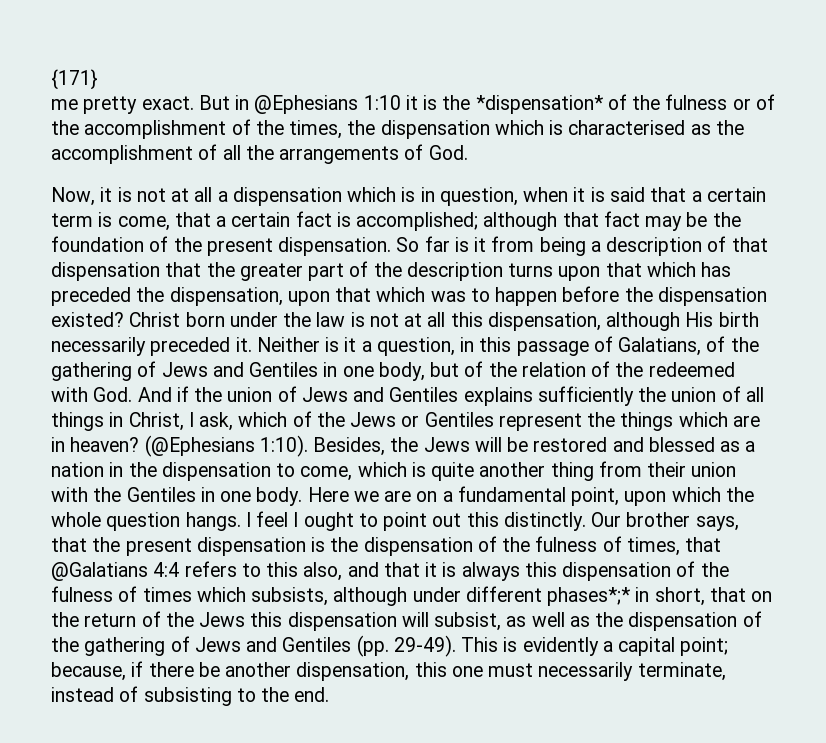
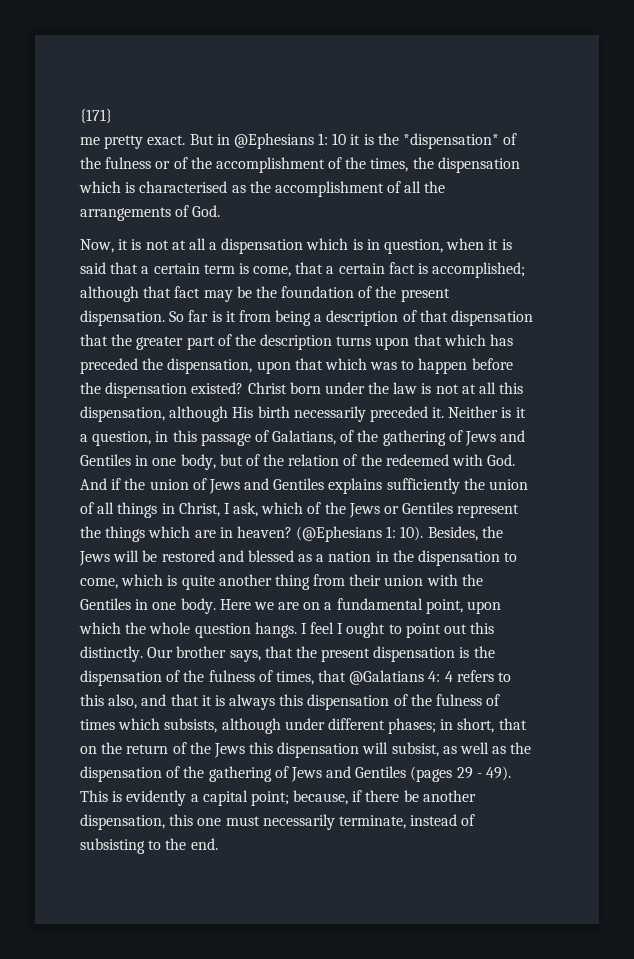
- But in @Ephesians 1:10 it is the *dispensation* of the fulness or of the accomplishment of the times, the dispensation which is characterised as the accomplishment of all the arrangements of God.
+ But in @Ephesians 1: 10 it is the *dispensation* of the fulness or of the accomplishment of the times, the dispensation which is characterised as the accomplishment of all the arrangements of God.
- (@Ephesians 1:10).
+ (@Ephesians 1: 10).
- Our brother says, that the present dispensation is the dispensation of the fulness of times, that @Galatians 4:4 refers to this also, and that it is always this dispensation of the fulness of times which subsists, although under different phases*;* in short, that on the return of the Jews this dispensation will subsist, as well as the dispensation of the gathering of Jews and Gentiles (pp. 29-49).
+ Our brother says, that the present dispensation is the dispensation of the fulness of times, that @Galatians 4: 4 refers to this also, and that it is always this dispensation of the fulness of times which subsists, although under different phases; in short, that on the return of the Jews this dispensation will subsist, as well as the dispensation of the gathering of Jews and Gentiles (pages 29 - 49).

